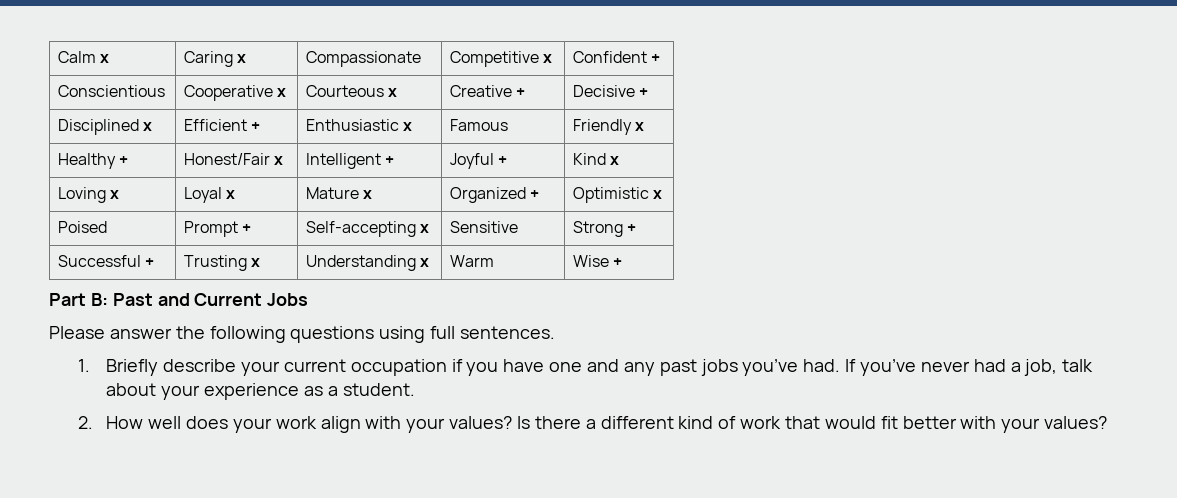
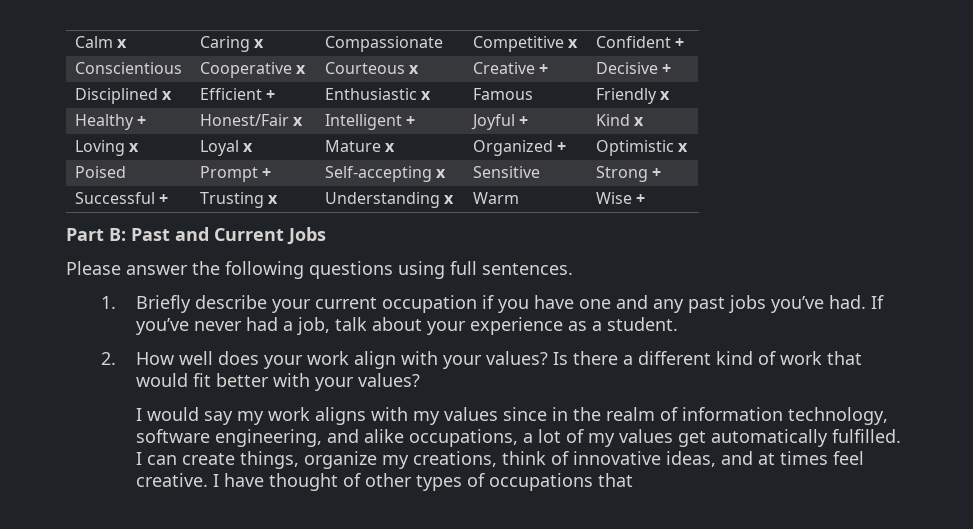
+ I would say my work aligns with my values since in the realm of information technology, software engineering, and alike occupations, a lot of my values get automatically fulfilled. I can create things, organize my creations, think of innovative ideas, and at times feel creative. I have thought of other types of occupations that

